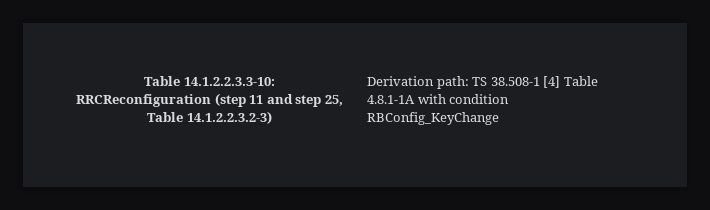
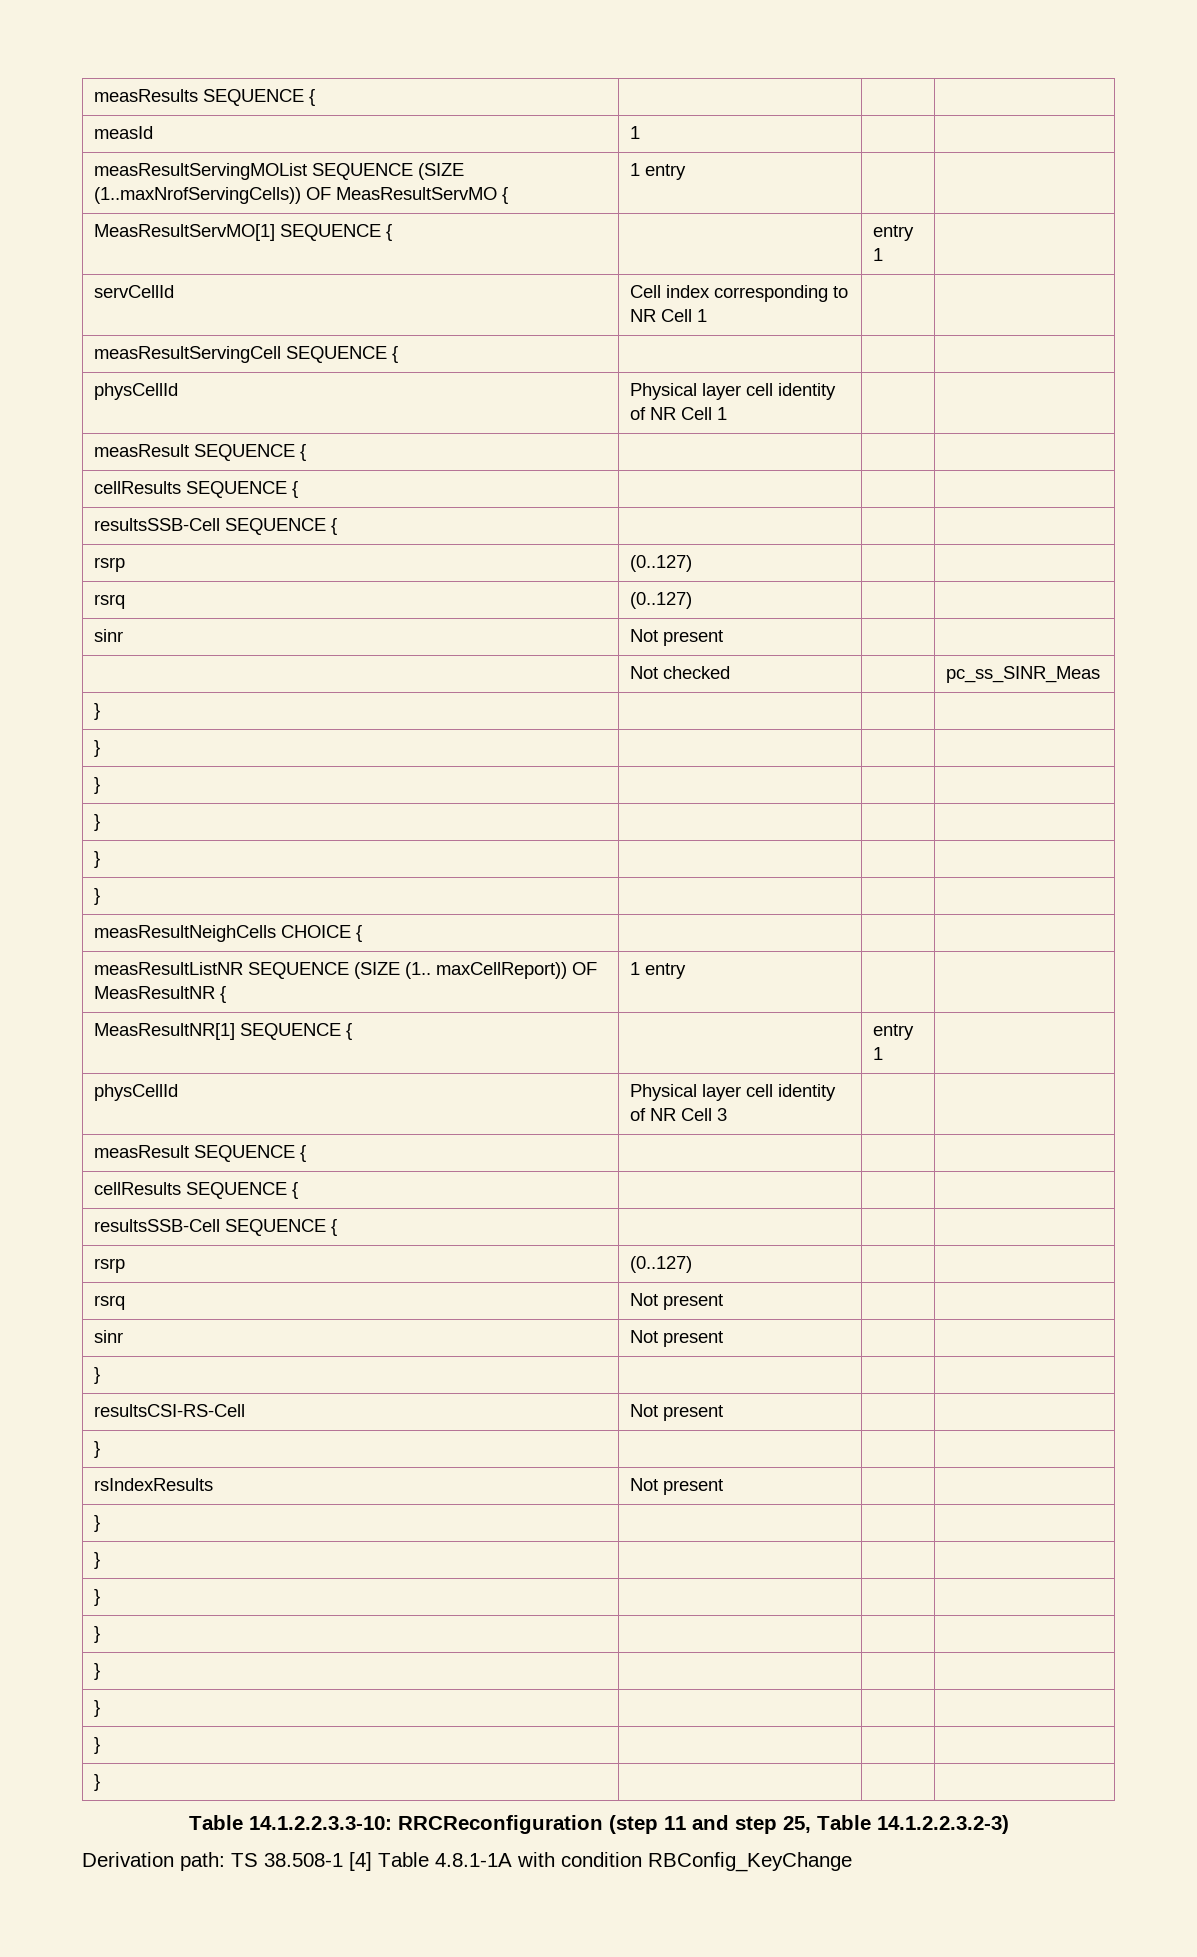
+ measResults SEQUENCE { | | |
+ measId | 1 | |
+ measResultServingMOList SEQUENCE (SIZE (1..maxNrofServingCells)) OF MeasResultServMO { | 1 entry | |
+ MeasResultServMO[1] SEQUENCE { | | entry 1 |
+ servCellId | Cell index corresponding to NR Cell 1 | |
+ measResultServingCell SEQUENCE { | | |
+ physCellId | Physical layer cell identity of NR Cell 1 | |
+ measResult SEQUENCE { | | |
+ cellResults SEQUENCE { | | |
+ resultsSSB-Cell SEQUENCE { | | |
+ rsrp | (0..127) | |
+ rsrq | (0..127) | |
+ sinr | Not present | |
+ | Not checked | | pc_ss_SINR_Meas
+ } | | |
+ } | | |
+ } | | |
+ } | | |
+ } | | |
+ } | | |
+ measResultNeighCells CHOICE { | | |
+ measResultListNR SEQUENCE (SIZE (1.. maxCellReport)) OF MeasResultNR { | 1 entry | |
+ MeasResultNR[1] SEQUENCE { | | entry 1 |
+ physCellId | Physical layer cell identity of NR Cell 3 | |
+ measResult SEQUENCE { | | |
+ cellResults SEQUENCE { | | |
+ resultsSSB-Cell SEQUENCE { | | |
+ rsrp | (0..127) | |
+ rsrq | Not present | |
+ sinr | Not present | |
+ } | | |
+ resultsCSI-RS-Cell | Not present | |
+ } | | |
+ rsIndexResults | Not present | |
+ } | | |
+ } | | |
+ } | | |
+ } | | |
+ } | | |
+ } | | |
+ } | | |
+ } | | |

